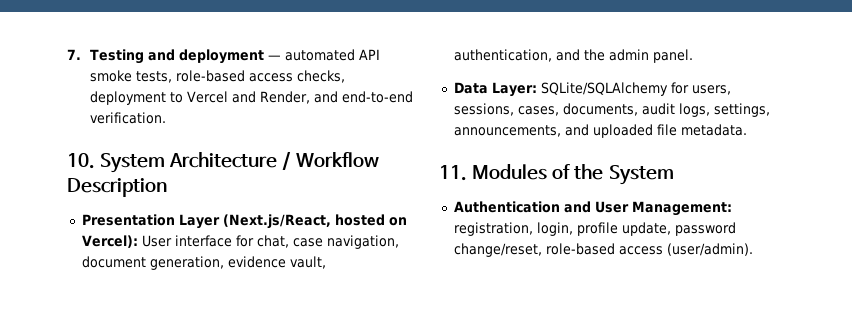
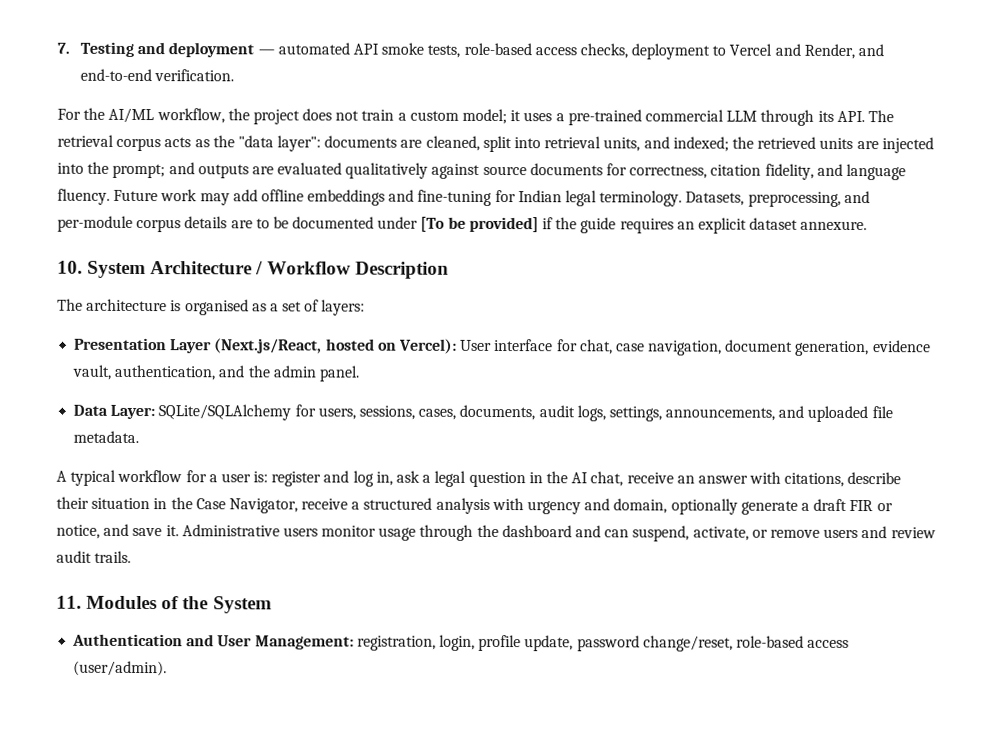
+ For the AI/ML workflow, the project does not train a custom model; it uses a pre-trained commercial LLM through its API. The retrieval corpus acts as the "data layer": documents are cleaned, split into retrieval units, and indexed; the retrieved units are injected into the prompt; and outputs are evaluated qualitatively against source documents for correctness, citation fidelity, and language fluency. Future work may add offline embeddings and fine-tuning for Indian legal terminology. Datasets, preprocessing, and per-module corpus details are to be documented under [To be provided] if the guide requires an explicit dataset annexure.
+ The architecture is organised as a set of layers:
+ A typical workflow for a user is: register and log in, ask a legal question in the AI chat, receive an answer with citations, describe their situation in the Case Navigator, receive a structured analysis with urgency and domain, optionally generate a draft FIR or notice, and save it. Administrative users monitor usage through the dashboard and can suspend, activate, or remove users and review audit trails.

